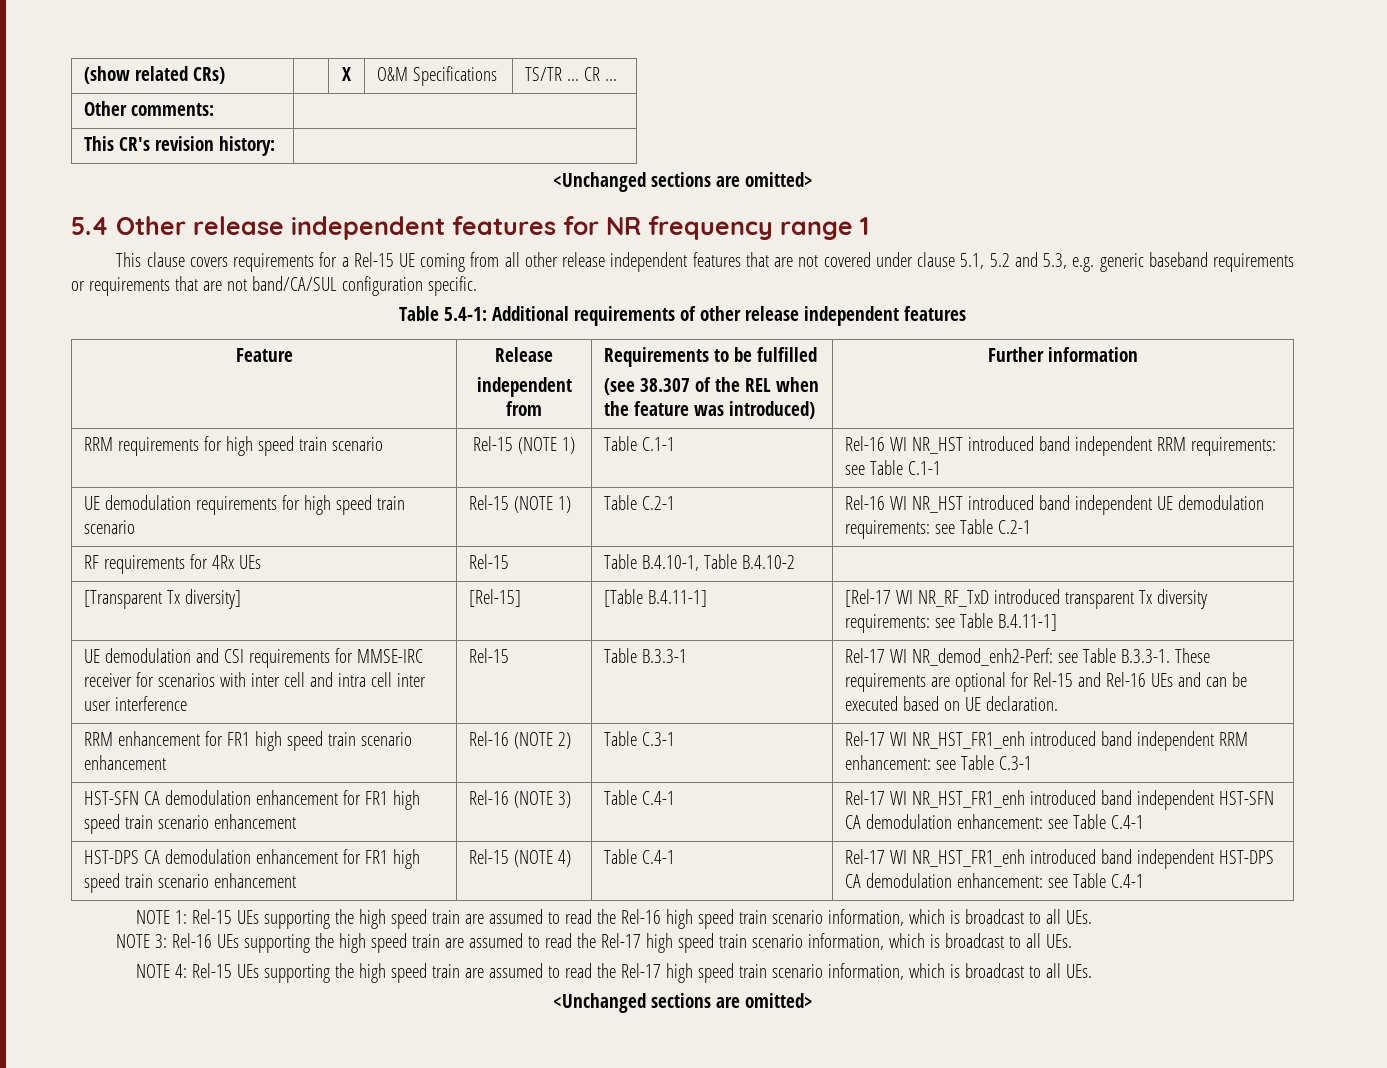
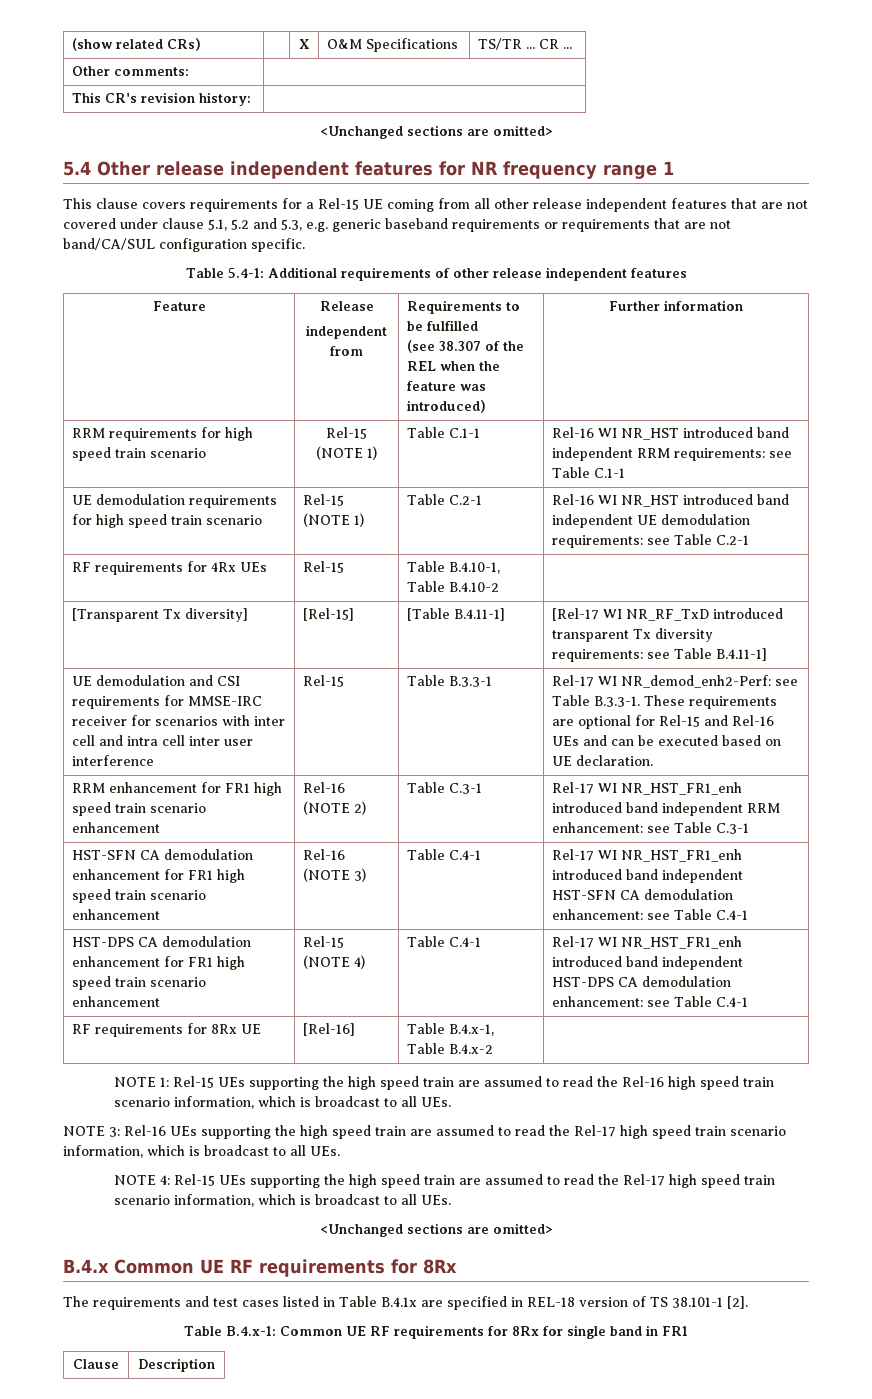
+ RF requirements for 8Rx UE | [Rel-16] | Table B.4.x-1, Table B.4.x-2 |
+ B.4.x Common UE RF requirements for 8Rx
+ The requirements and test cases listed in Table B.4.1x are specified in REL-18 version of TS 38.101-1 [2].
+ Table B.4.x-1: Common UE RF requirements for 8Rx for single band in FR1
+ Clause | Description

